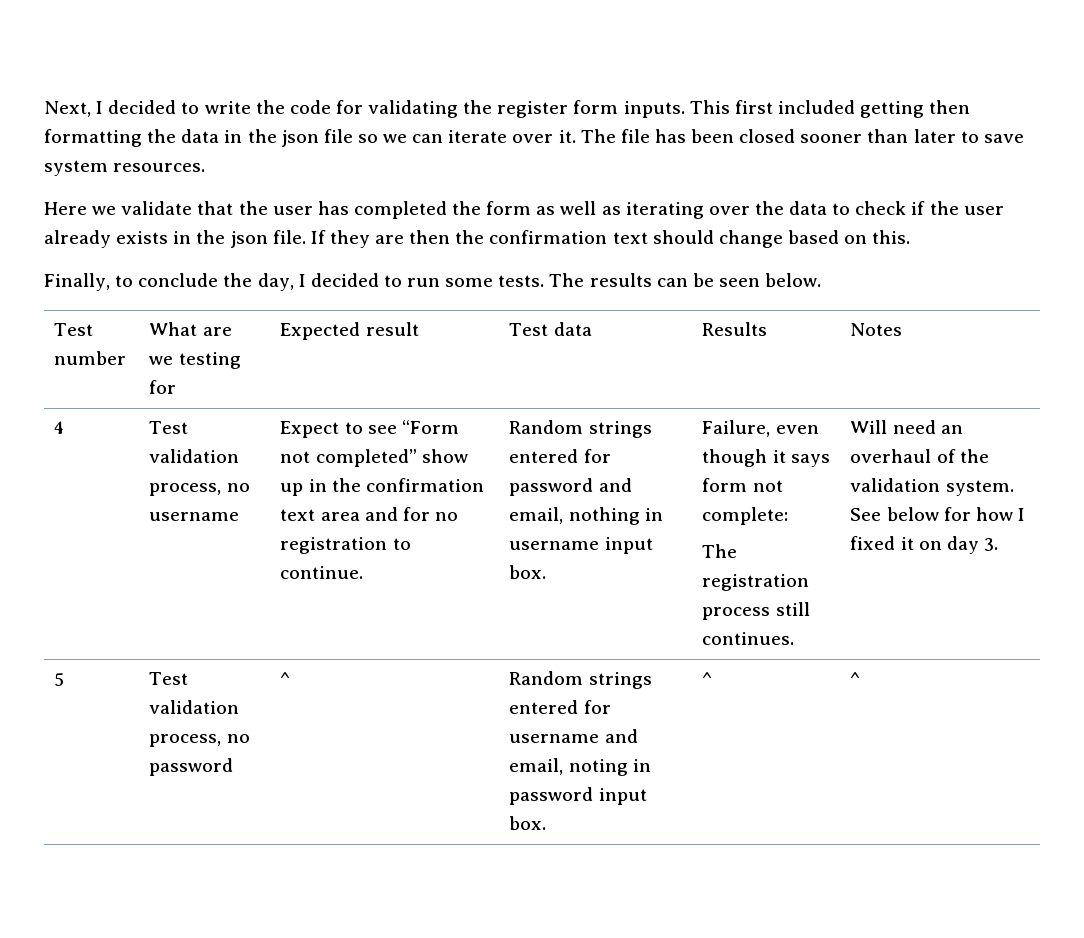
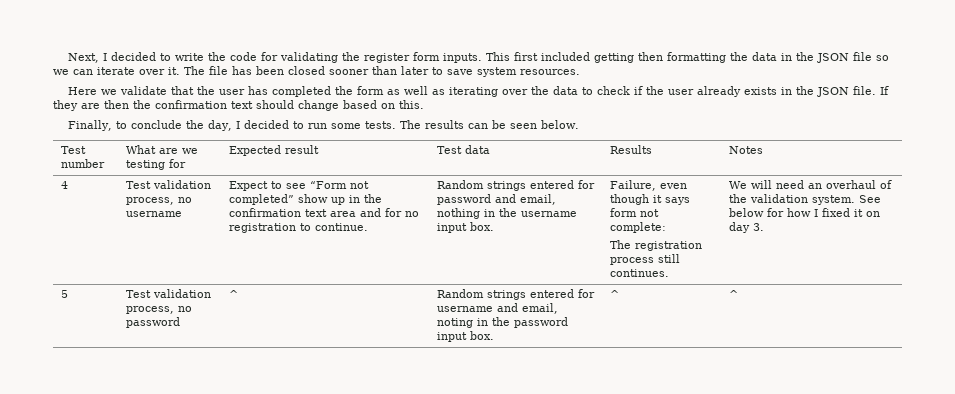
- This first included getting then formatting the data in the json file so we can iterate over it.
+ This first included getting then formatting the data in the JSON file so we can iterate over it.
- Here we validate that the user has completed the form as well as iterating over the data to check if the user already exists in the json file.
+ Here we validate that the user has completed the form as well as iterating over the data to check if the user already exists in the JSON file.
- Random strings entered for password and email, nothing in username input box.
+ Random strings entered for password and email, nothing in the username input box.
- Will need an overhaul of the validation system.
+ We will need an overhaul of the validation system.
- 5 | Test validation process, no password | ^ | Random strings entered for username and email, noting in password input box. | ^ | ^
+ 5 | Test validation process, no password | ^ | Random strings entered for username and email, noting in the password input box. | ^ | ^

